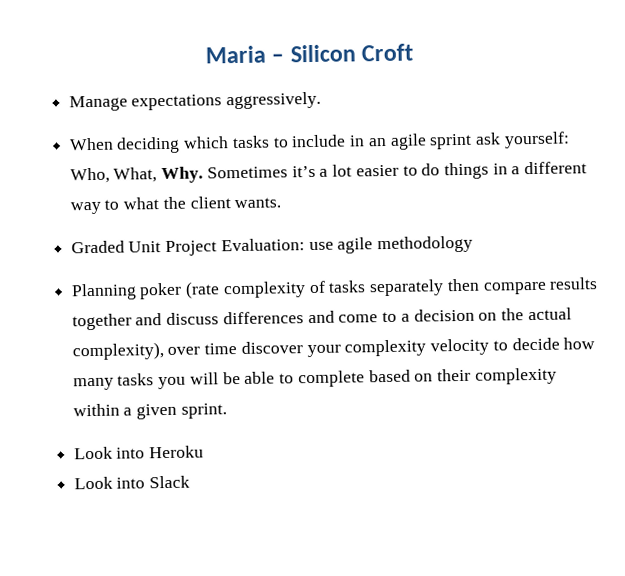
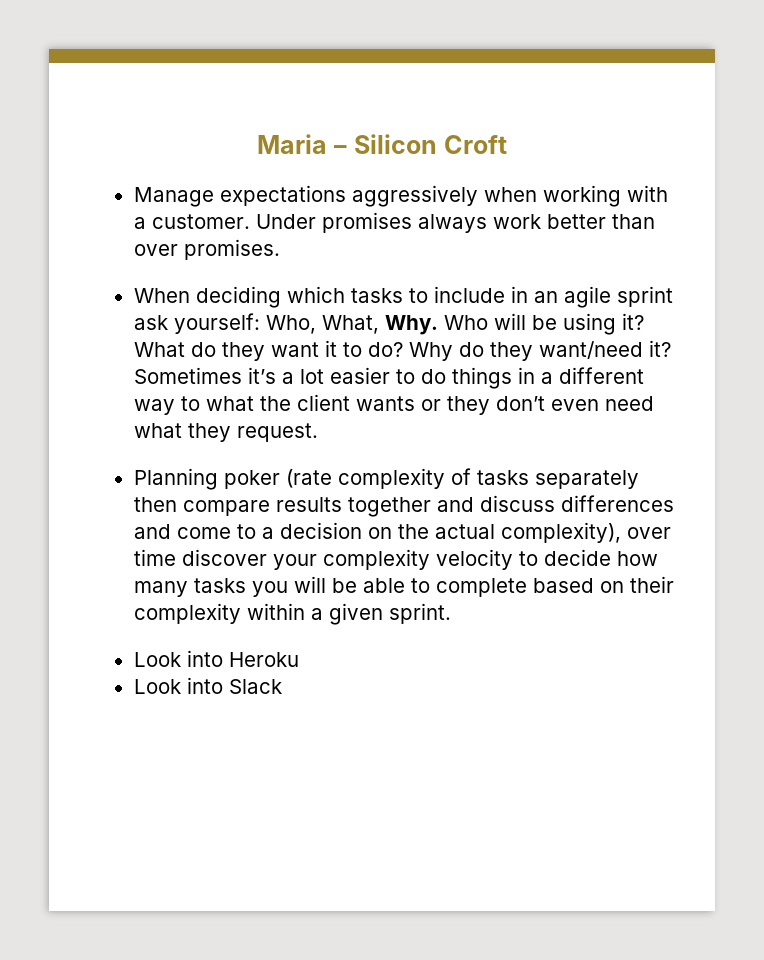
- Manage expectations aggressively.
+ Manage expectations aggressively when working with a customer. Under promises always work better than over promises.
- When deciding which tasks to include in an agile sprint ask yourself: Who, What, Why. Sometimes it’s a lot easier to do things in a different way to what the client wants.
- Graded Unit Project Evaluation: use agile methodology
+ When deciding which tasks to include in an agile sprint ask yourself: Who, What, Why. Who will be using it? What do they want it to do? Why do they want/need it? Sometimes it’s a lot easier to do things in a different way to what the client wants or they don’t even need what they request.

